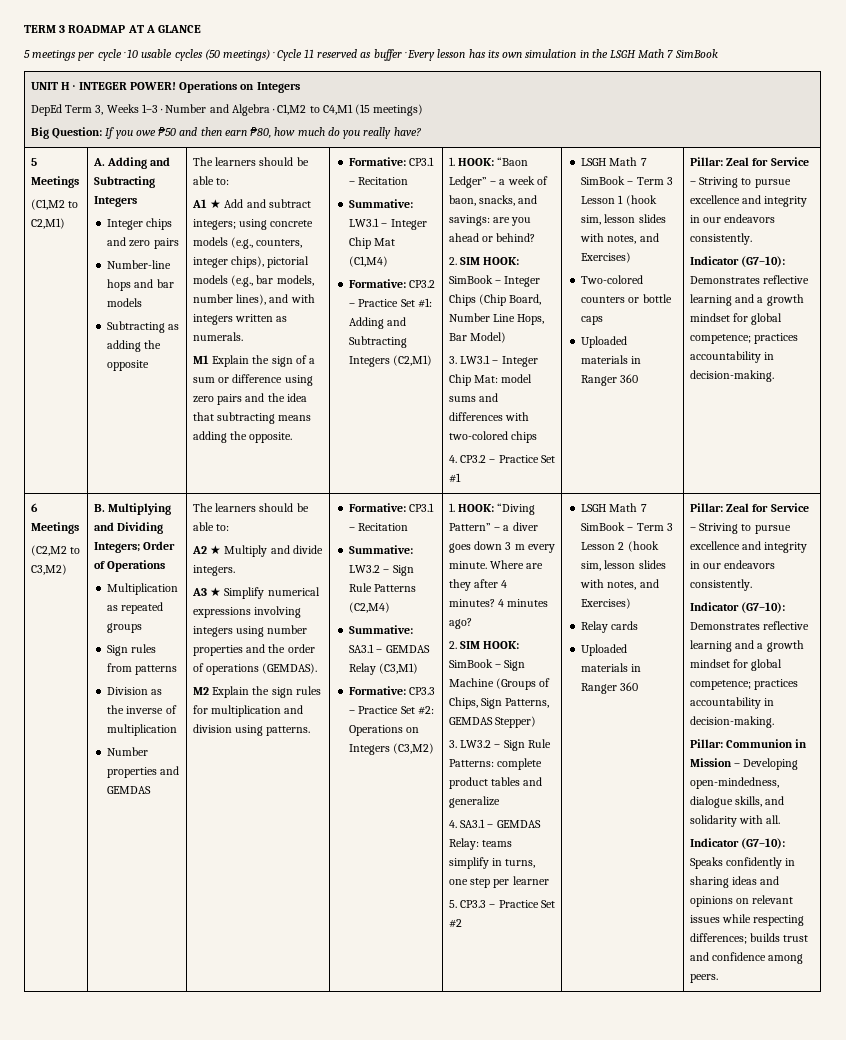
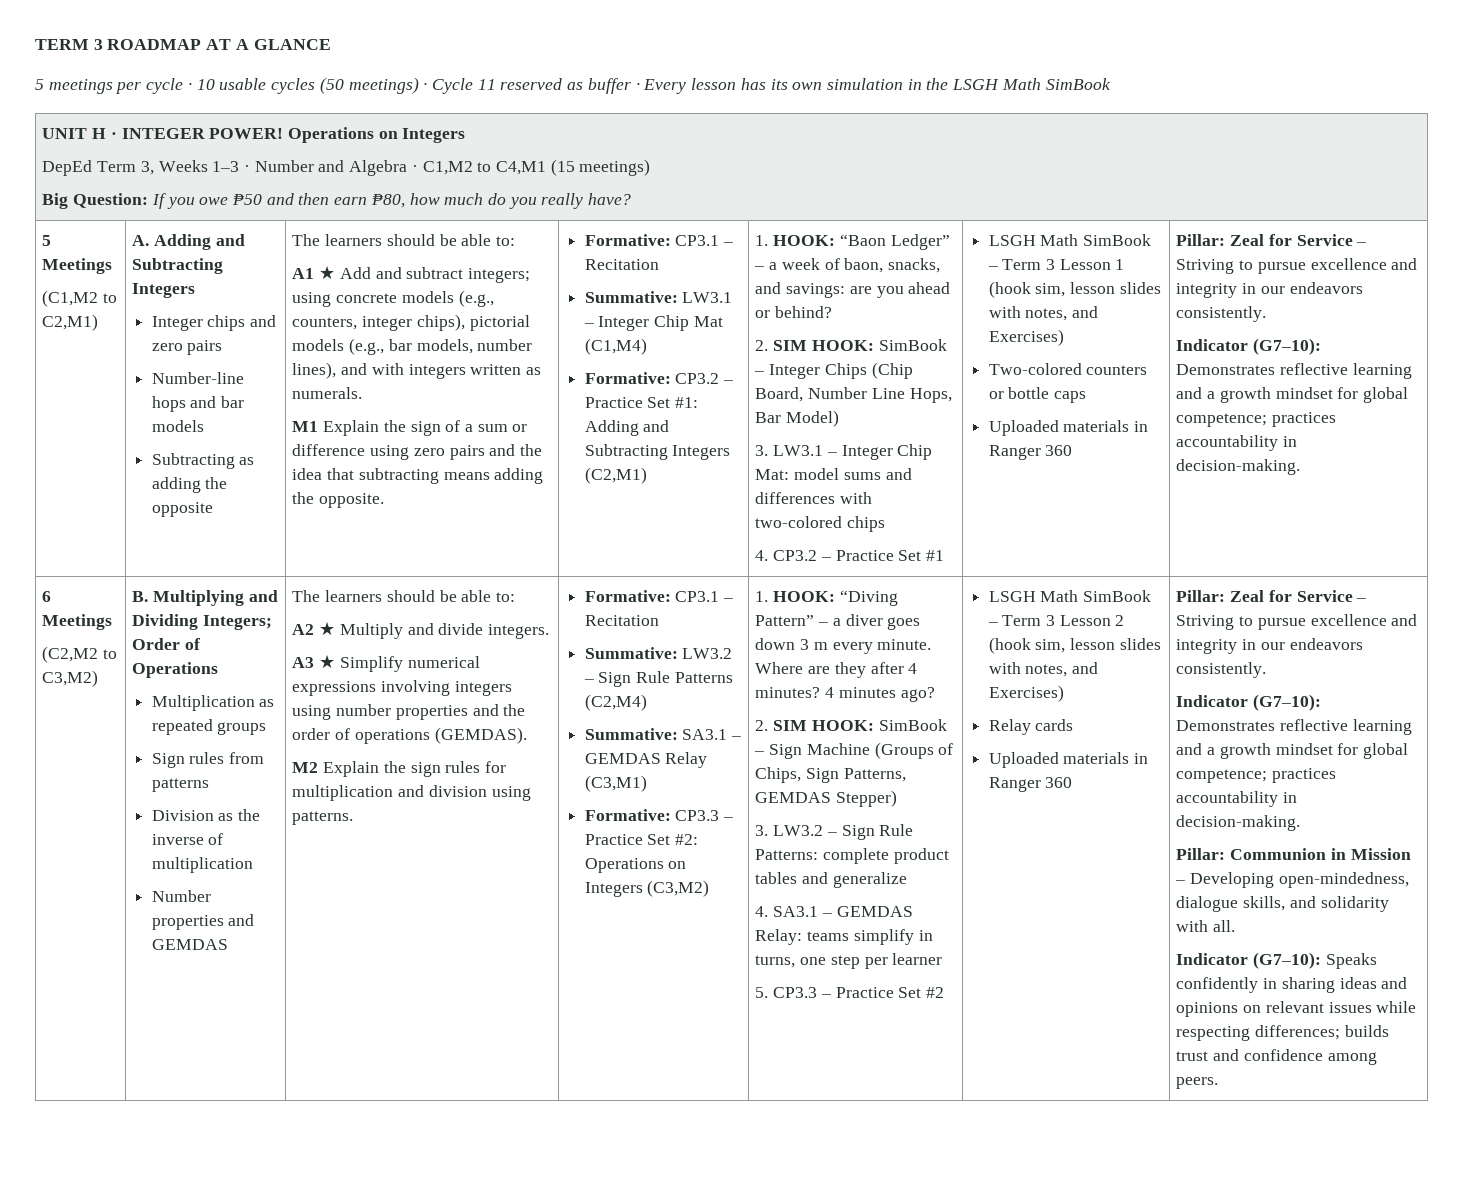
- 5 meetings per cycle · 10 usable cycles (50 meetings) · Cycle 11 reserved as buffer · Every lesson has its own simulation in the LSGH Math 7 SimBook
+ 5 meetings per cycle · 10 usable cycles (50 meetings) · Cycle 11 reserved as buffer · Every lesson has its own simulation in the LSGH Math SimBook
- LSGH Math 7 SimBook – Term 3 Lesson 1 (hook sim, lesson slides with notes, and Exercises)
+ LSGH Math SimBook – Term 3 Lesson 1 (hook sim, lesson slides with notes, and Exercises)
- LSGH Math 7 SimBook – Term 3 Lesson 2 (hook sim, lesson slides with notes, and Exercises)
+ LSGH Math SimBook – Term 3 Lesson 2 (hook sim, lesson slides with notes, and Exercises)

